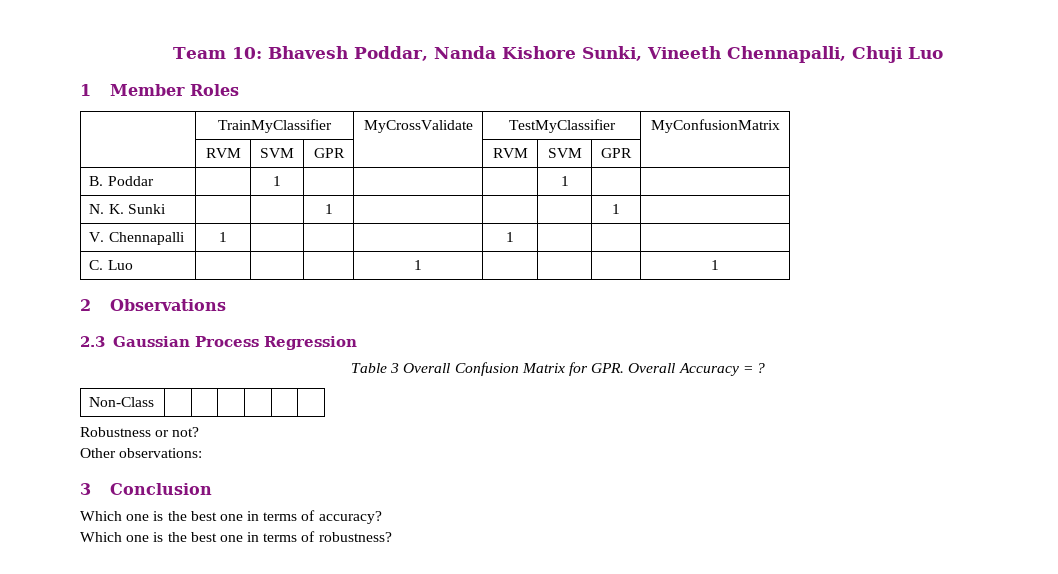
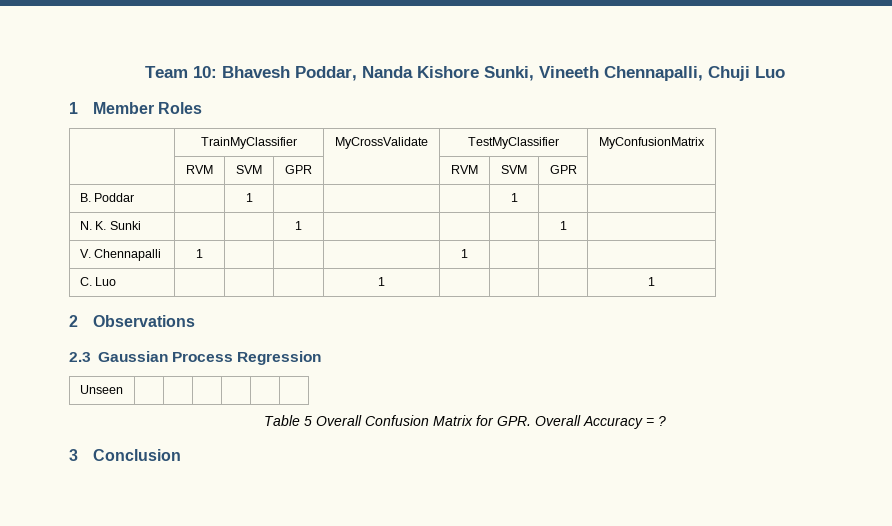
+ Unseen | | | | | |
- Table 3 Overall Confusion Matrix for GPR. Overall Accuracy = ?
+ Table 5 Overall Confusion Matrix for GPR. Overall Accuracy = ?
- Non-Class | | | | | |
- Robustness or not?
- Other observations:
  3 Conclusion
- Which one is the best one in terms of accuracy?
- Which one is the best one in terms of robustness?

